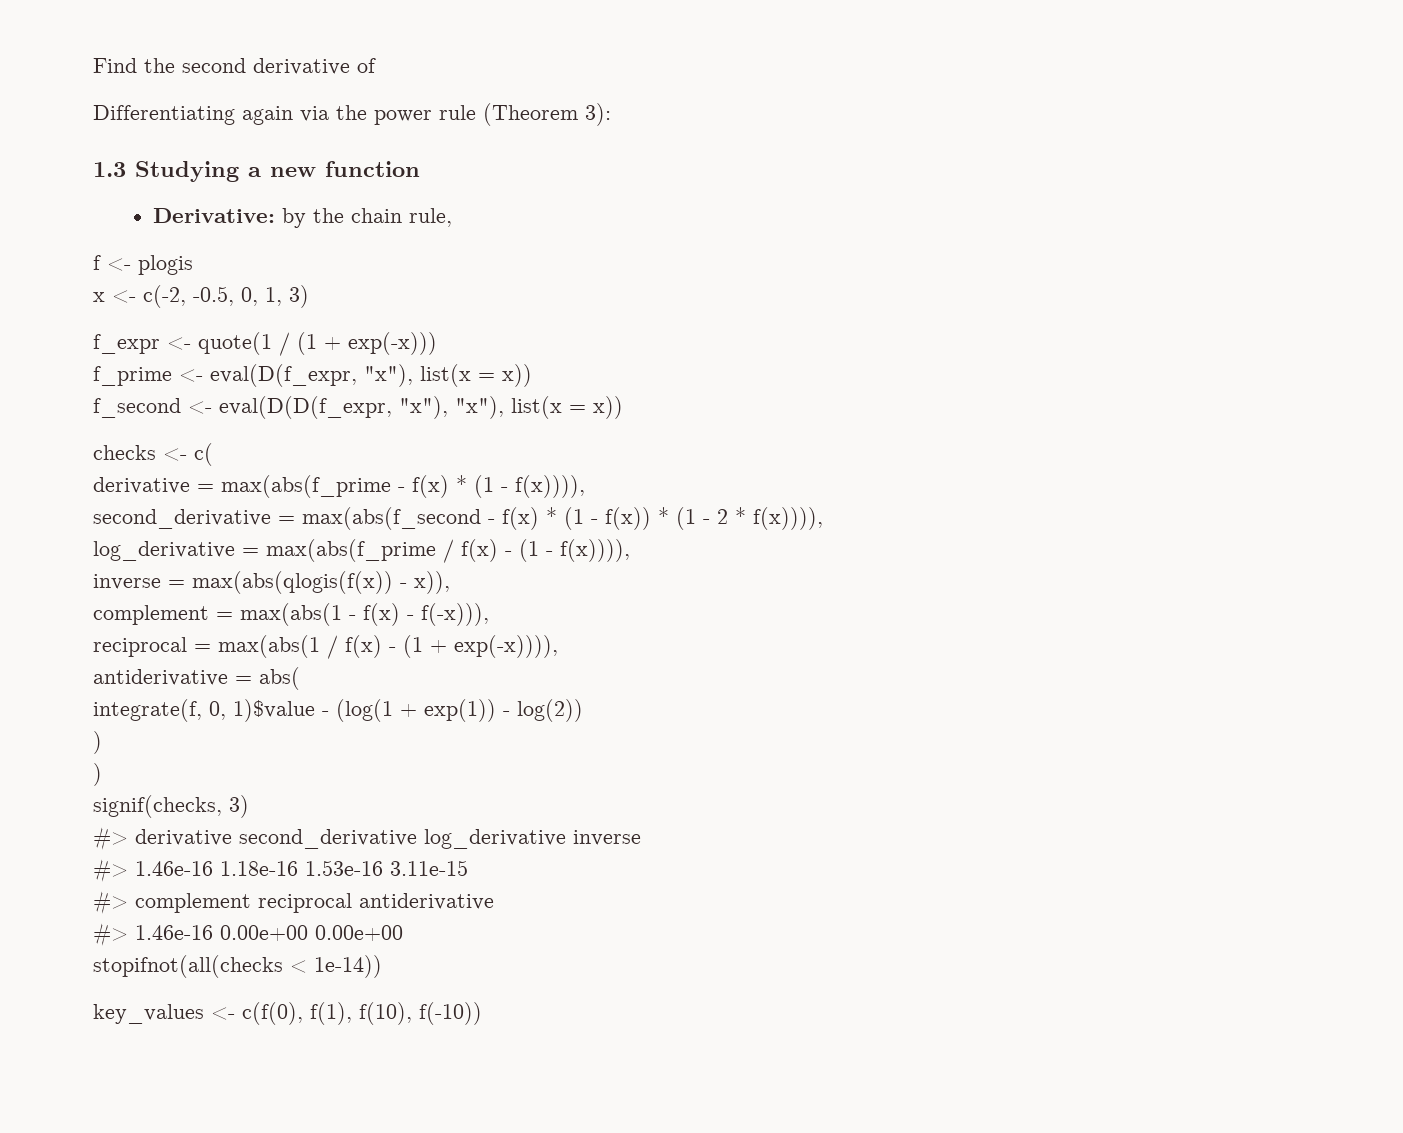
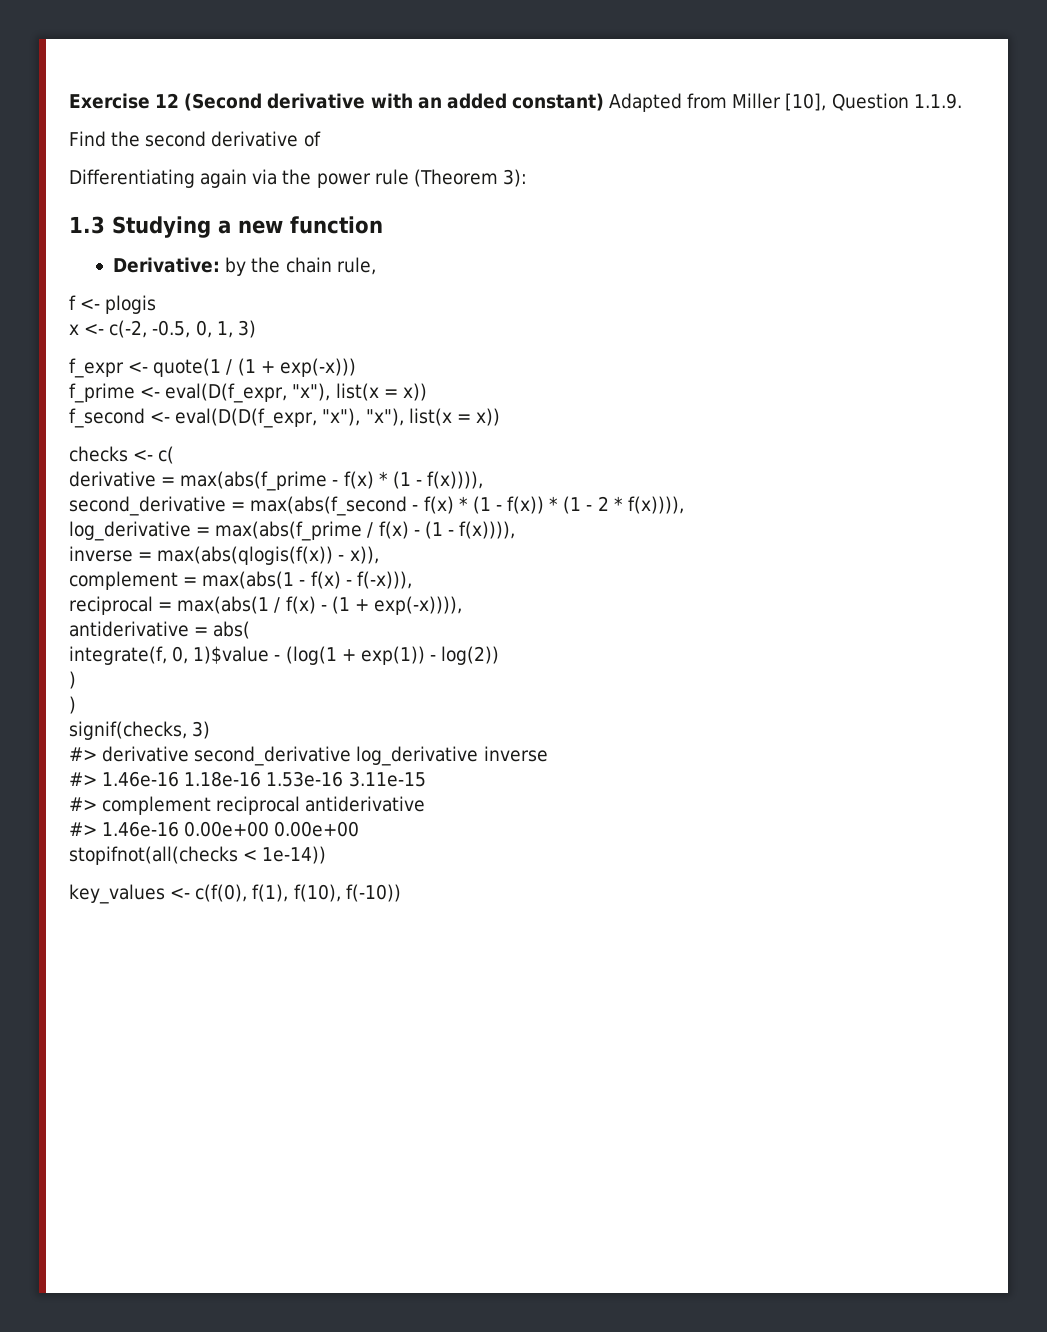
+ Exercise 12 (Second derivative with an added constant) Adapted from Miller [10], Question 1.1.9.

